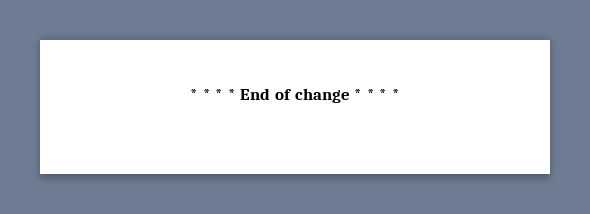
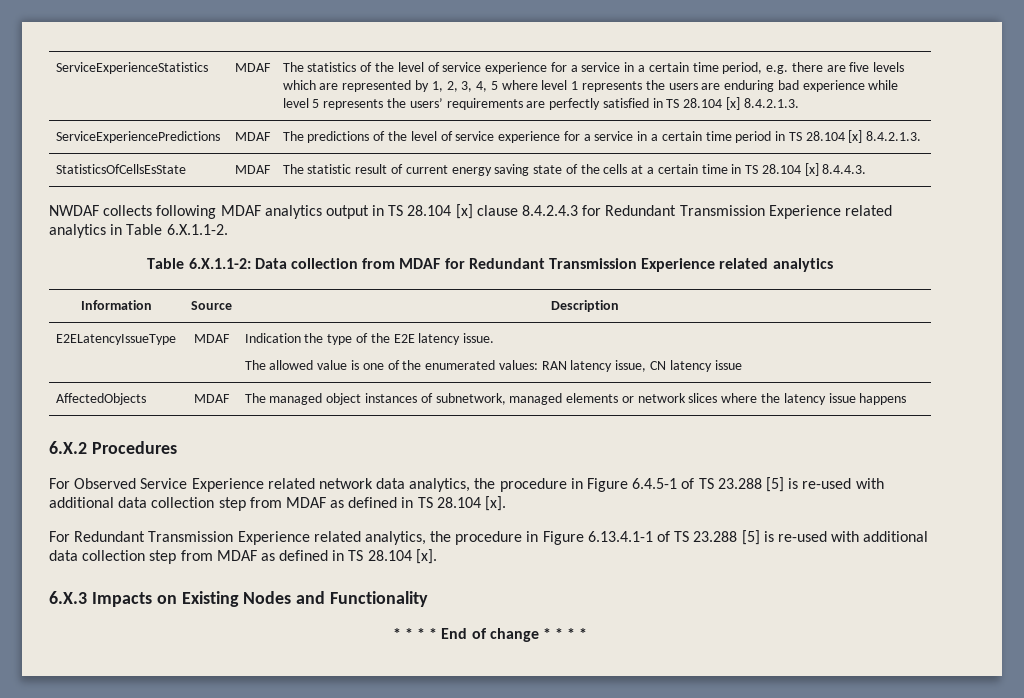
+ ServiceExperienceStatistics | MDAF | The statistics of the level of service experience for a service in a certain time period, e.g. there are five levels which are represented by 1, 2, 3, 4, 5 where level 1 represents the users are enduring bad experience while level 5 represents the users’ requirements are perfectly satisfied in TS 28.104 [x] 8.4.2.1.3.
+ ServiceExperiencePredictions | MDAF | The predictions of the level of service experience for a service in a certain time period in TS 28.104 [x] 8.4.2.1.3.
+ StatisticsOfCellsEsState | MDAF | The statistic result of current energy saving state of the cells at a certain time in TS 28.104 [x] 8.4.4.3.
+ NWDAF collects following MDAF analytics output in TS 28.104 [x] clause 8.4.2.4.3 for Redundant Transmission Experience related analytics in Table 6.X.1.1-2.
+ Table 6.X.1.1-2: Data collection from MDAF for Redundant Transmission Experience related analytics
+ Information | Source | Description
+ E2ELatencyIssueType | MDAF | Indication the type of the E2E latency issue.
+ The allowed value is one of the enumerated values: RAN latency issue, CN latency issue
+ AffectedObjects | MDAF | The managed object instances of subnetwork, managed elements or network slices where the latency issue happens
+ 6.X.2 Procedures
+ For Observed Service Experience related network data analytics, the procedure in Figure 6.4.5-1 of TS 23.288 [5] is re-used with additional data collection step from MDAF as defined in TS 28.104 [x].
+ For Redundant Transmission Experience related analytics, the procedure in Figure 6.13.4.1-1 of TS 23.288 [5] is re-used with additional data collection step from MDAF as defined in TS 28.104 [x].
+ 6.X.3 Impacts on Existing Nodes and Functionality

